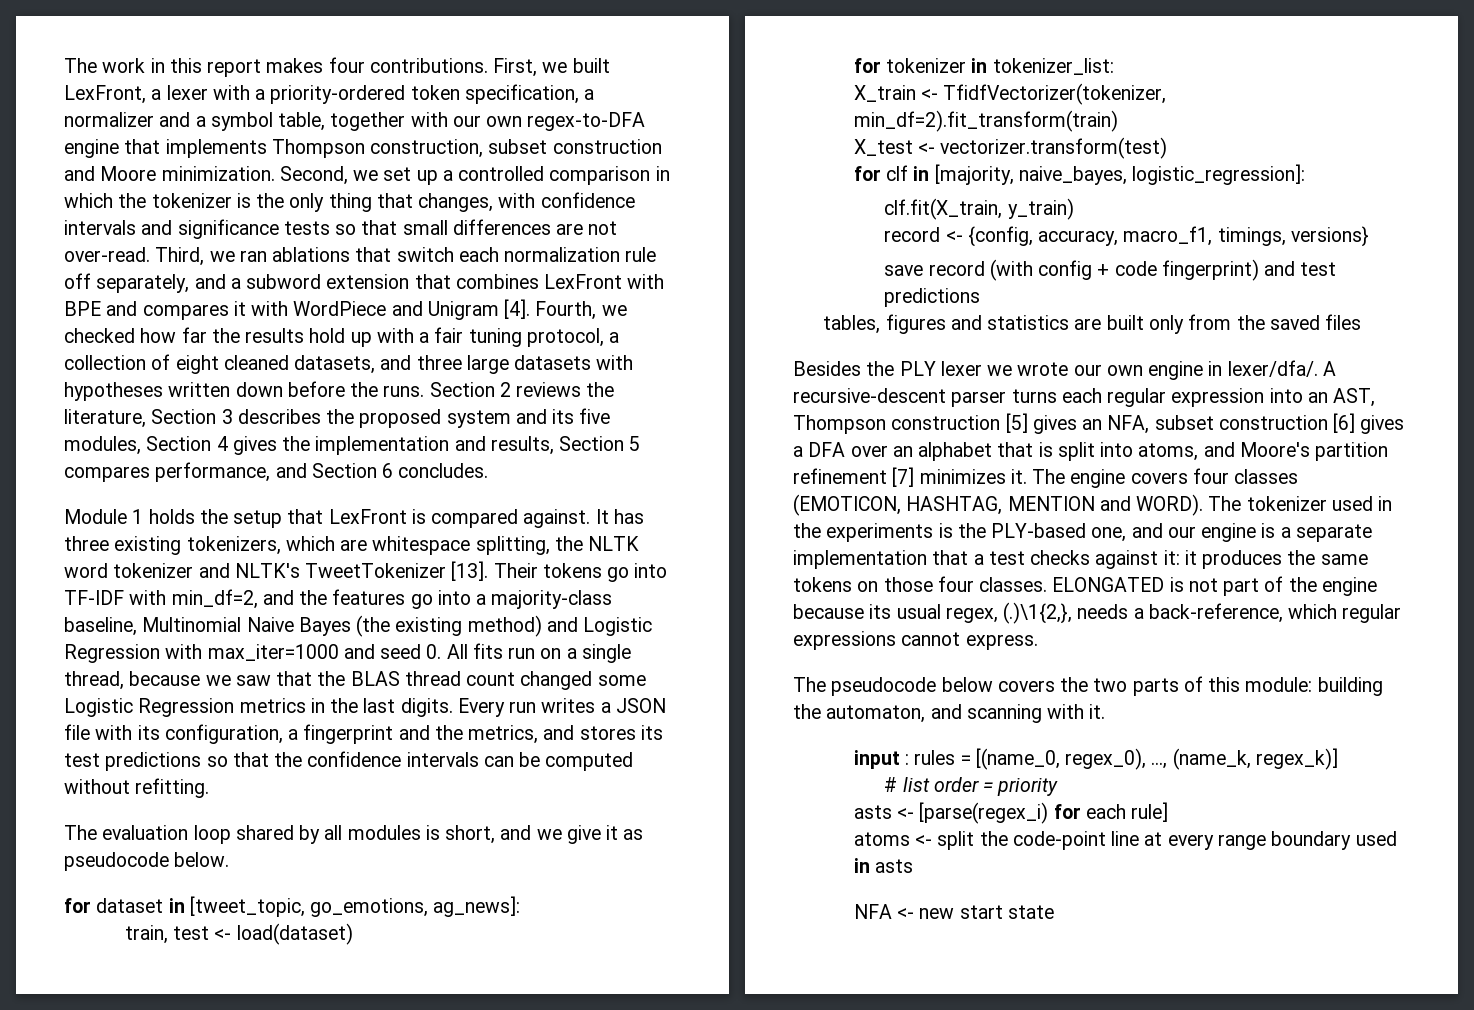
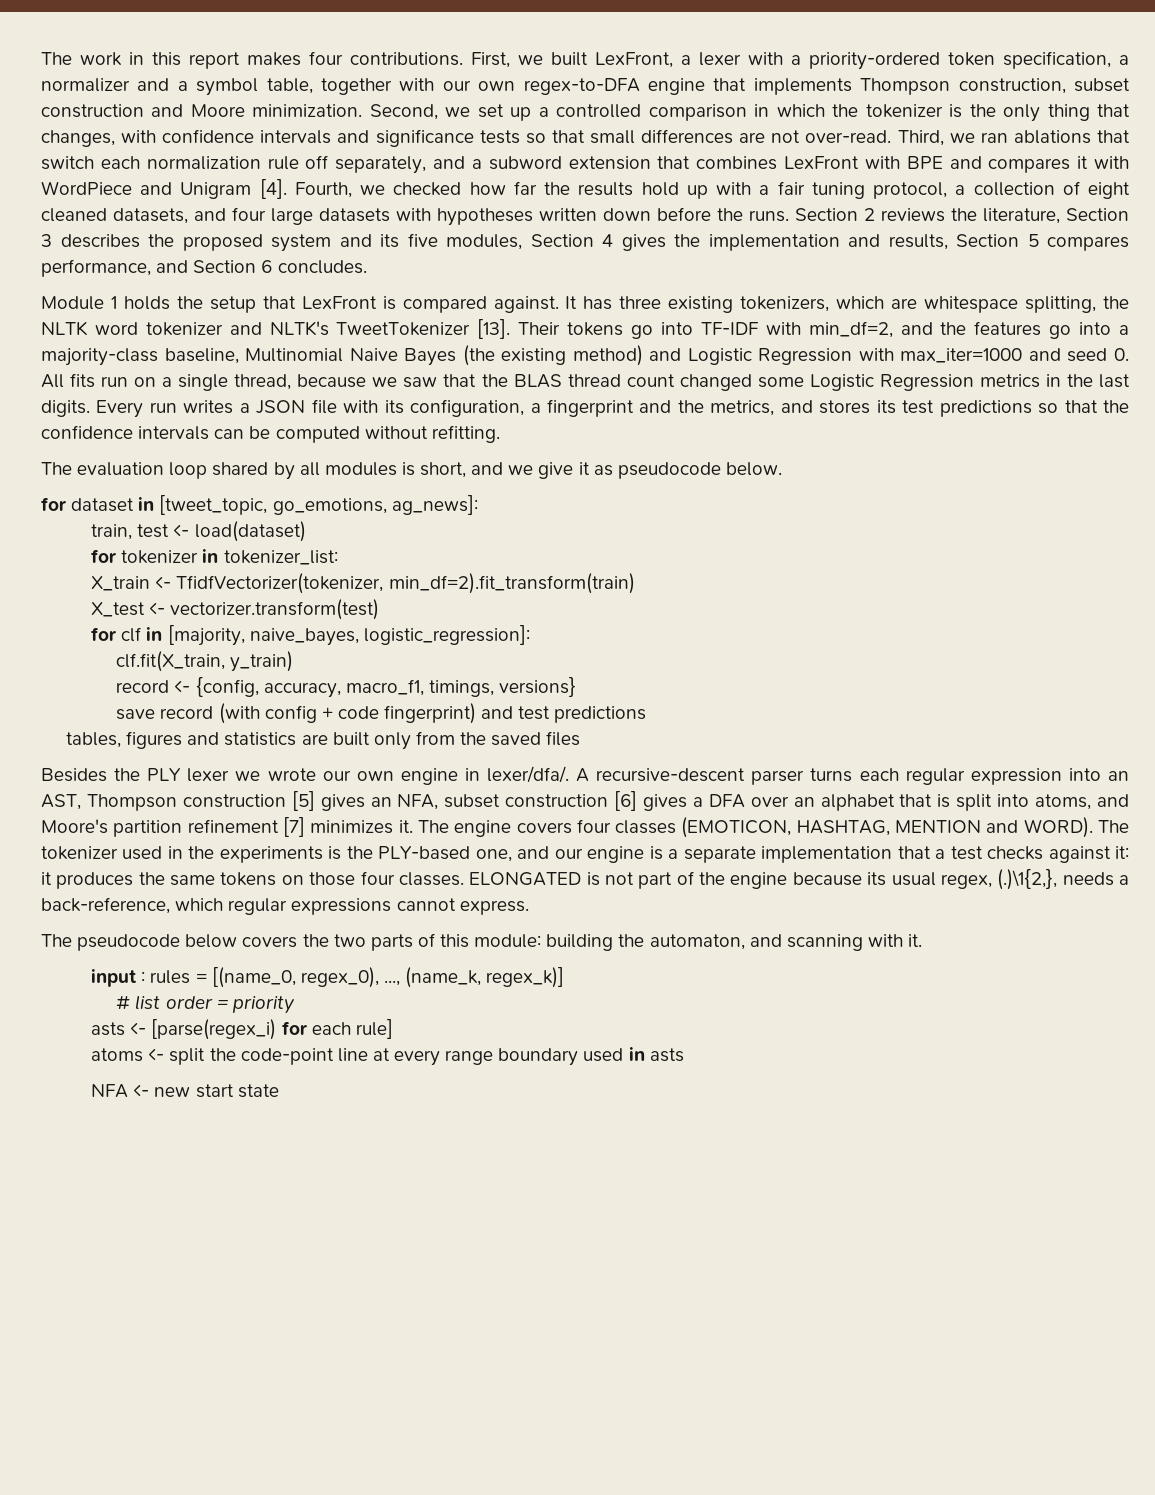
- Fourth, we checked how far the results hold up with a fair tuning protocol, a collection of eight cleaned datasets, and three large datasets with hypotheses written down before the runs.
+ Fourth, we checked how far the results hold up with a fair tuning protocol, a collection of eight cleaned datasets, and four large datasets with hypotheses written down before the runs.

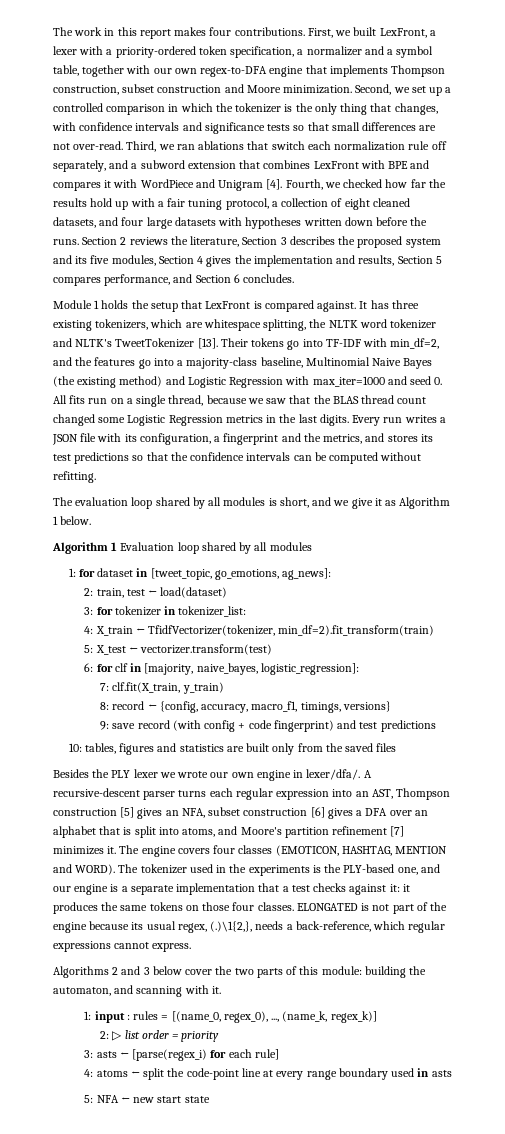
- The evaluation loop shared by all modules is short, and we give it as pseudocode below.
+ The evaluation loop shared by all modules is short, and we give it as Algorithm 1 below.
- for dataset in [tweet_topic, go_emotions, ag_news]:
+ Algorithm 1 Evaluation loop shared by all modules
+ 1: for dataset in [tweet_topic, go_emotions, ag_news]:
- train, test <- load(dataset)
+ 2: train, test ← load(dataset)
- for tokenizer in tokenizer_list:
+ 3: for tokenizer in tokenizer_list:
- X_train <- TfidfVectorizer(tokenizer, min_df=2).fit_transform(train)
+ 4: X_train ← TfidfVectorizer(tokenizer, min_df=2).fit_transform(train)
- X_test <- vectorizer.transform(test)
+ 5: X_test ← vectorizer.transform(test)
- for clf in [majority, naive_bayes, logistic_regression]:
+ 6: for clf in [majority, naive_bayes, logistic_regression]:
- clf.fit(X_train, y_train)
+ 7: clf.fit(X_train, y_train)
- record <- {config, accuracy, macro_f1, timings, versions}
+ 8: record ← {config, accuracy, macro_f1, timings, versions}
- save record (with config + code fingerprint) and test predictions
+ 9: save record (with config + code fingerprint) and test predictions
- tables, figures and statistics are built only from the saved files
+ 10: tables, figures and statistics are built only from the saved files
- The pseudocode below covers the two parts of this module: building the automaton, and scanning with it.
+ Algorithms 2 and 3 below cover the two parts of this module: building the automaton, and scanning with it.
- input : rules = [(name_0, regex_0), ..., (name_k, regex_k)]
+ 1: input : rules = [(name_0, regex_0), ..., (name_k, regex_k)]
- # list order = priority
+ 2: ▷ list order = priority
- asts <- [parse(regex_i) for each rule]
+ 3: asts ← [parse(regex_i) for each rule]
- atoms <- split the code-point line at every range boundary used in asts
+ 4: atoms ← split the code-point line at every range boundary used in asts
- NFA <- new start state
+ 5: NFA ← new start state

